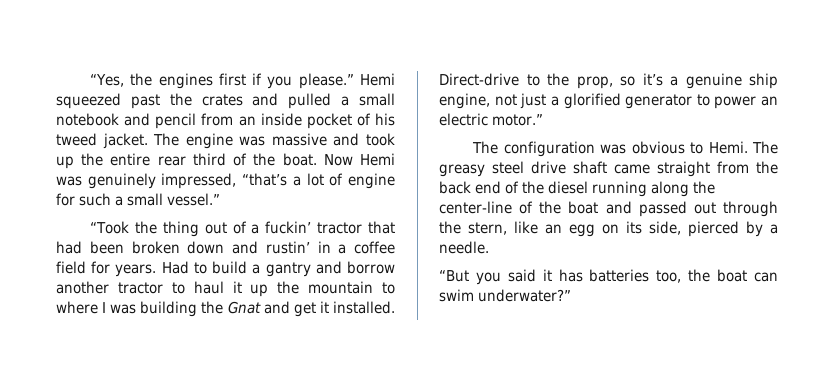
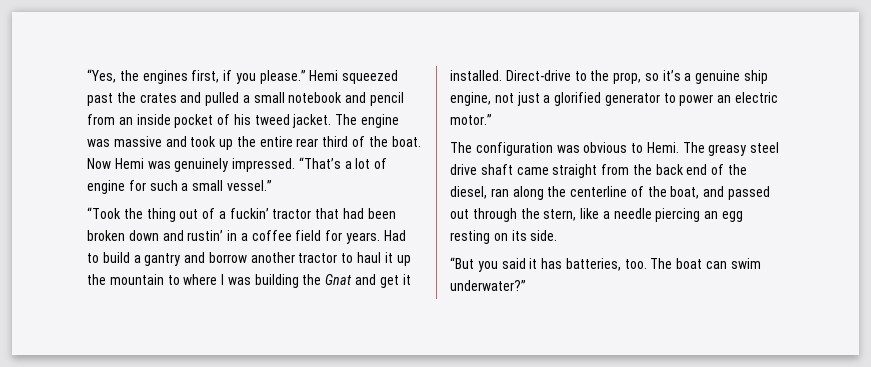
- “Yes, the engines first if you please.”
+ “Yes, the engines first, if you please.”
- Now Hemi was genuinely impressed, “that’s a lot of engine for such a small vessel.”
+ Now Hemi was genuinely impressed. “That’s a lot of engine for such a small vessel.”
- The greasy steel drive shaft came straight from the back end of the diesel running along the center-line of the boat and passed out through the stern, like an egg on its side, pierced by a needle.
+ The greasy steel drive shaft came straight from the back end of the diesel, ran along the centerline of the boat, and passed out through the stern, like a needle piercing an egg resting on its side.
- “But you said it has batteries too, the boat can swim underwater?”
+ “But you said it has batteries, too. The boat can swim underwater?”

